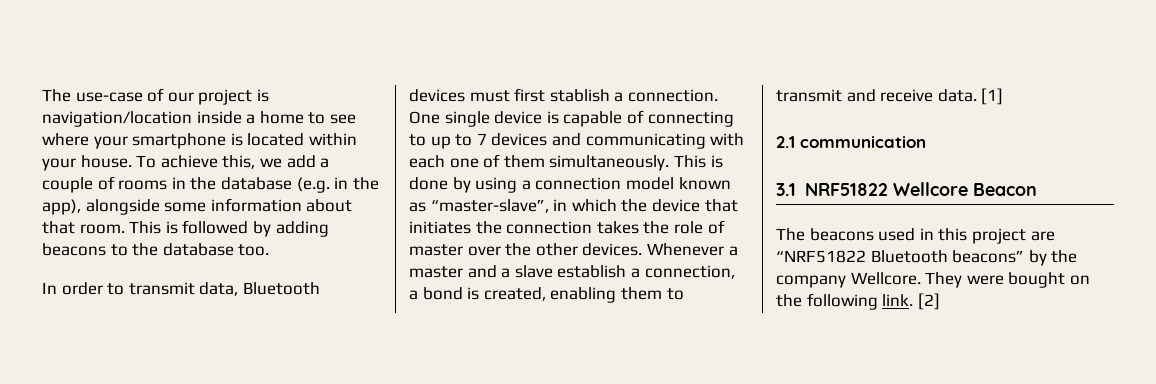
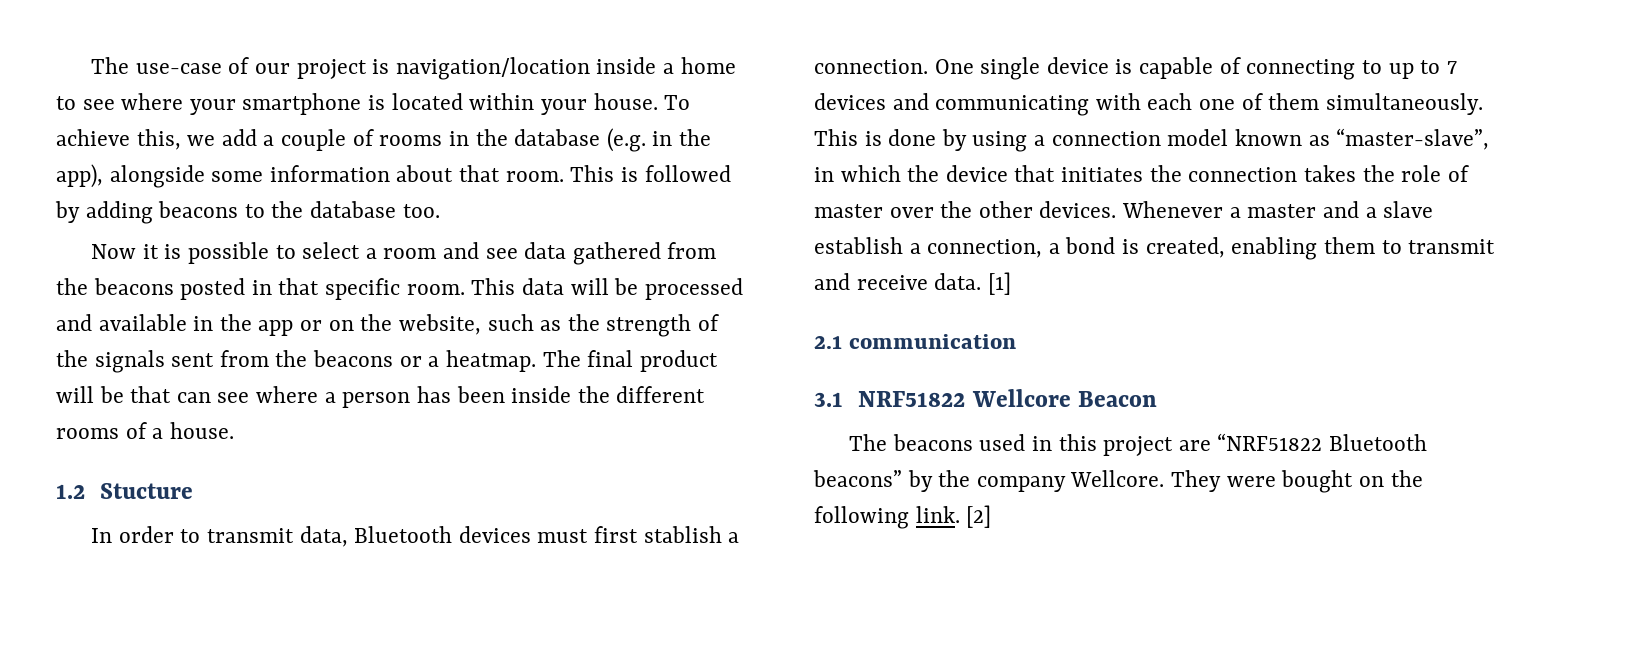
+ Now it is possible to select a room and see data gathered from the beacons posted in that specific room. This data will be processed and available in the app or on the website, such as the strength of the signals sent from the beacons or a heatmap. The final product will be that can see where a person has been inside the different rooms of a house.
+ 1.2 Stucture

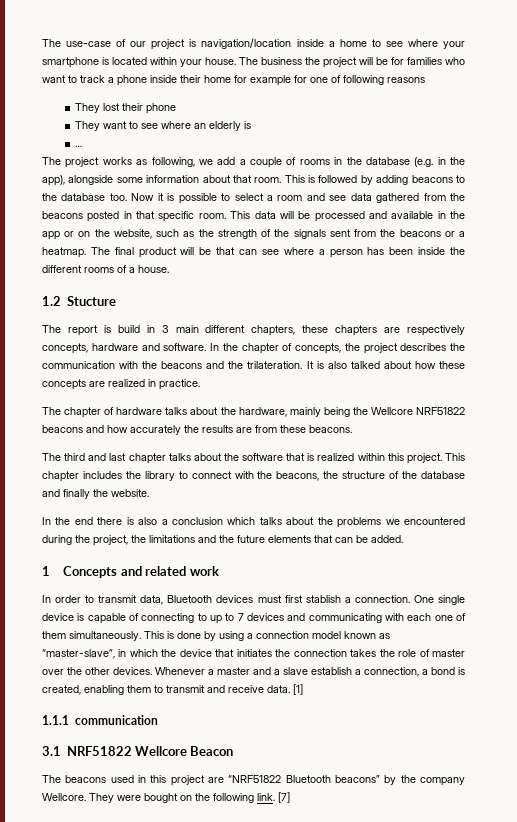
- To achieve this, we add a couple of rooms in the database (e.g. in the app), alongside some information about that room.
+ The business the project will be for families who want to track a phone inside their home for example for one of following reasons
+ They lost their phone
+ They want to see where an elderly is
+ …
+ The project works as following, we add a couple of rooms in the database (e.g. in the app), alongside some information about that room.
- This is followed by adding beacons to the database too.
- Now it is possible to select a room and see data gathered from the beacons posted in that specific room.
+ This is followed by adding beacons to the database too. Now it is possible to select a room and see data gathered from the beacons posted in that specific room.
+ The report is build in 3 main different chapters, these chapters are respectively concepts, hardware and software. In the chapter of concepts, the project describes the communication with the beacons and the trilateration. It is also talked about how these concepts are realized in practice.
+ The chapter of hardware talks about the hardware, mainly being the Wellcore NRF51822 beacons and how accurately the results are from these beacons.
+ The third and last chapter talks about the software that is realized within this project. This chapter includes the library to connect with the beacons, the structure of the database and finally the website.
+ In the end there is also a conclusion which talks about the problems we encountered during the project, the limitations and the future elements that can be added.
+ 1 Concepts and related work
- 2.1 communication
+ 1.1.1 communication
- [2]
+ [7]

